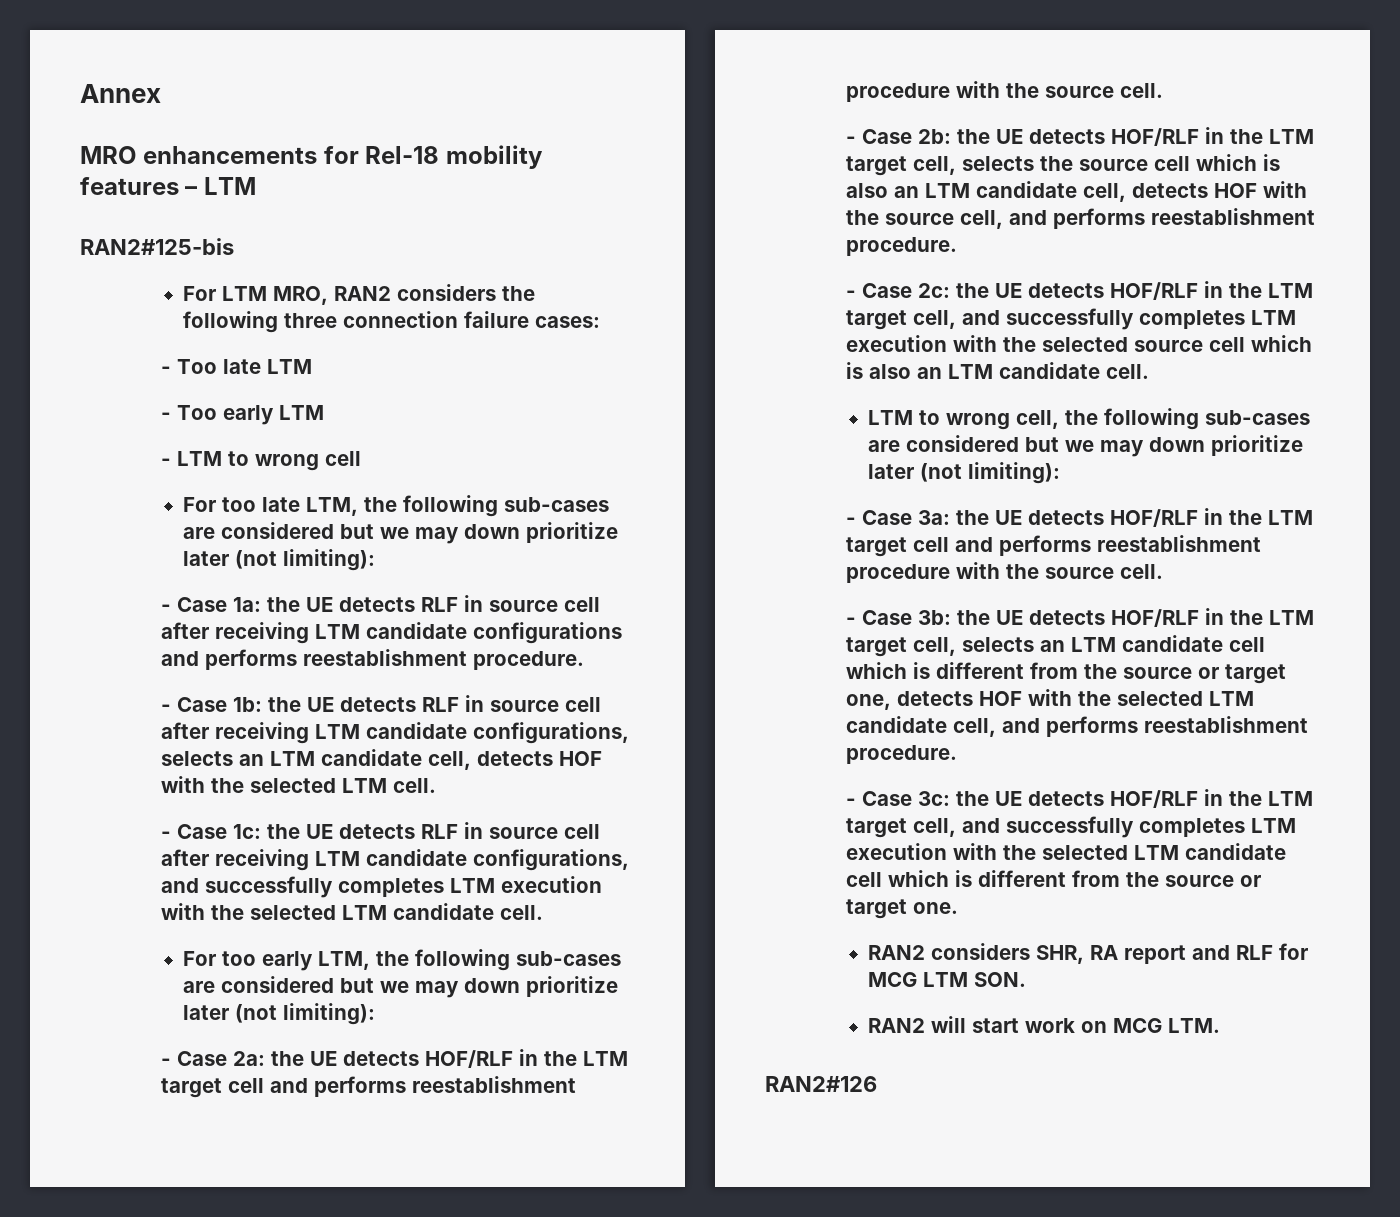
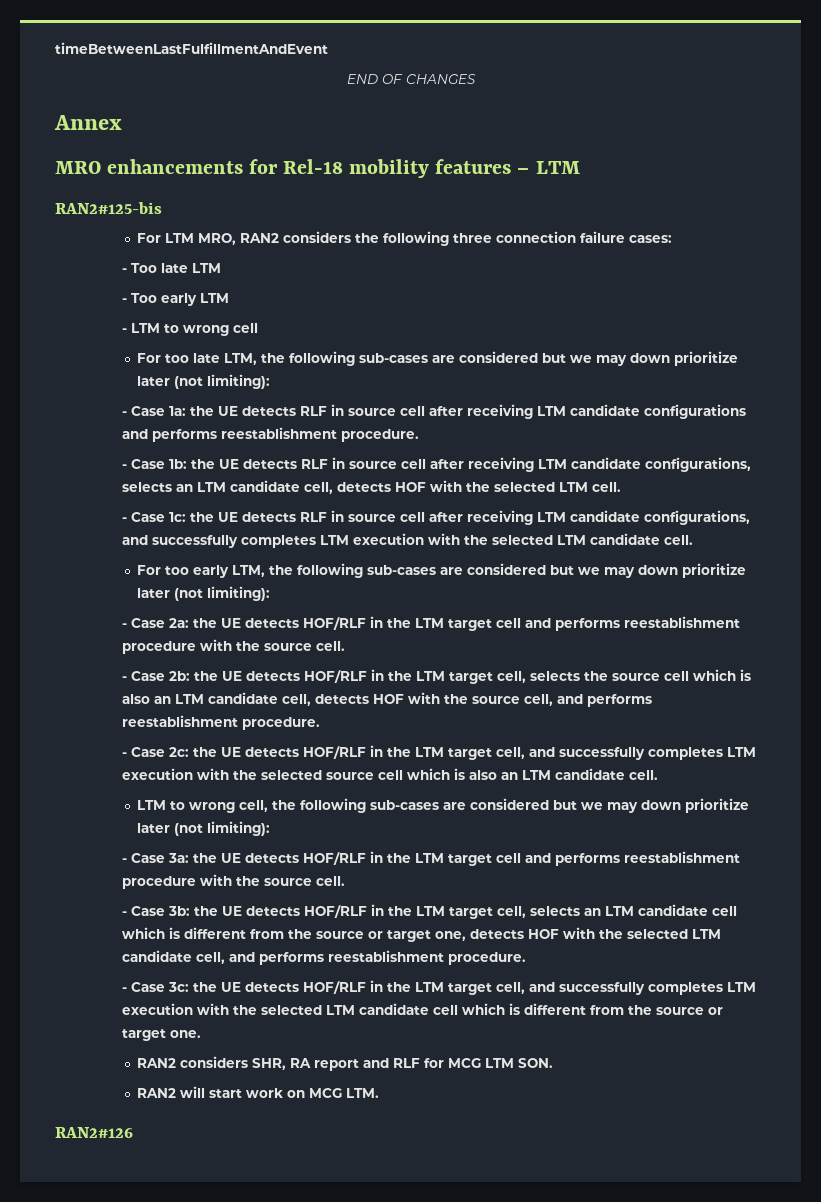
+ timeBetweenLastFulfillmentAndEvent
+ END OF CHANGES

